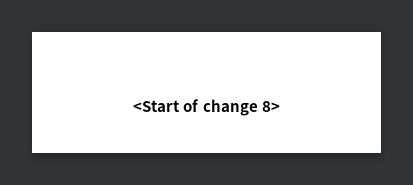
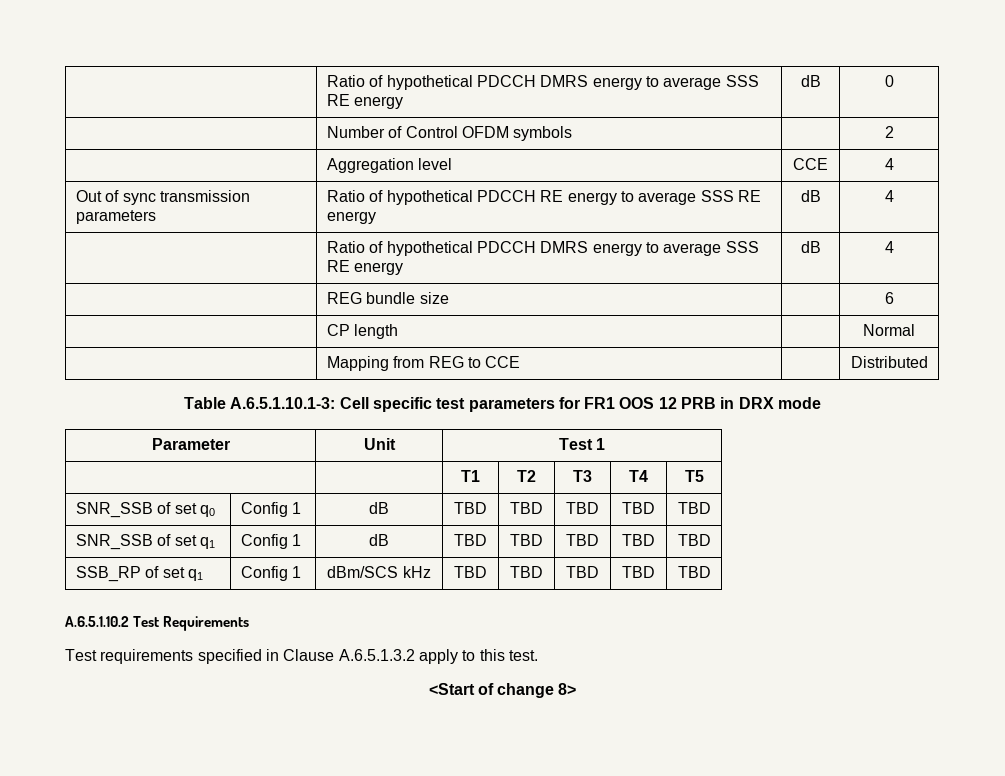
+ | Ratio of hypothetical PDCCH DMRS energy to average SSS RE energy | dB | 0
+ | Number of Control OFDM symbols | | 2
+ | Aggregation level | CCE | 4
+ Out of sync transmission parameters | Ratio of hypothetical PDCCH RE energy to average SSS RE energy | dB | 4
+ | Ratio of hypothetical PDCCH DMRS energy to average SSS RE energy | dB | 4
+ | REG bundle size | | 6
+ | CP length | | Normal
+ | Mapping from REG to CCE | | Distributed
+ Table A.6.5.1.10.1-3: Cell specific test parameters for FR1 OOS 12 PRB in DRX mode
+ Parameter | Unit | Test 1
+ | | T1 | T2 | T3 | T4 | T5
+ SNR_SSB of set q0 | Config 1 | dB | TBD | TBD | TBD | TBD | TBD
+ SNR_SSB of set q1 | Config 1 | dB | TBD | TBD | TBD | TBD | TBD
+ SSB_RP of set q1 | Config 1 | dBm/SCS kHz | TBD | TBD | TBD | TBD | TBD
+ A.6.5.1.10.2 Test Requirements
+ Test requirements specified in Clause A.6.5.1.3.2 apply to this test.

